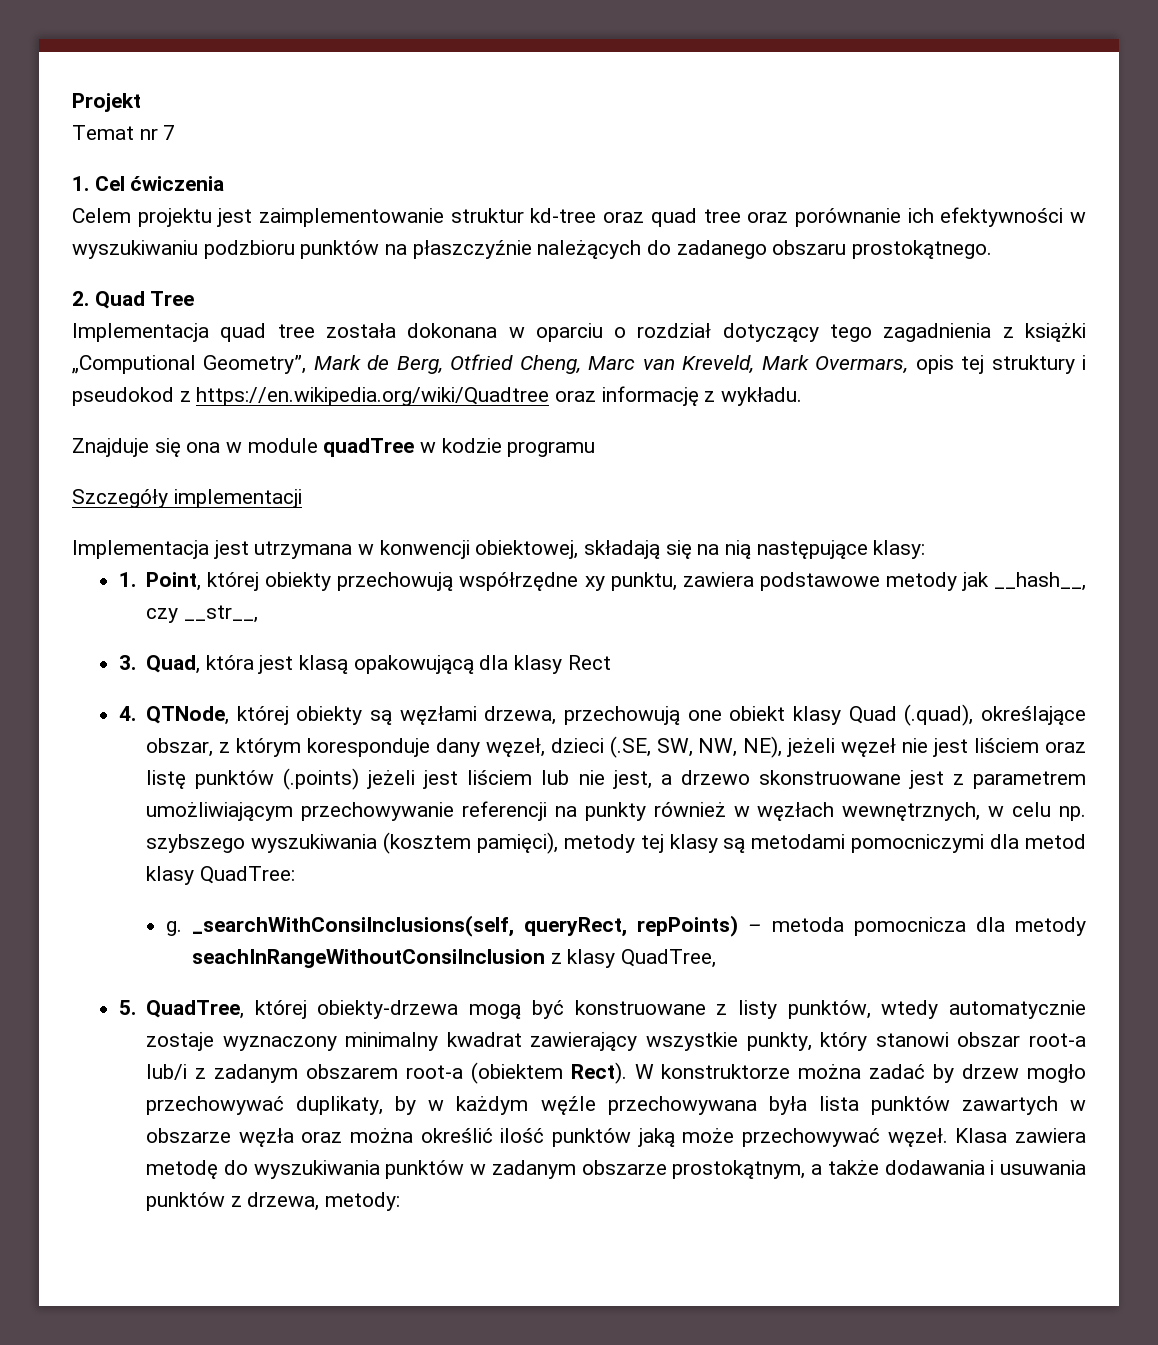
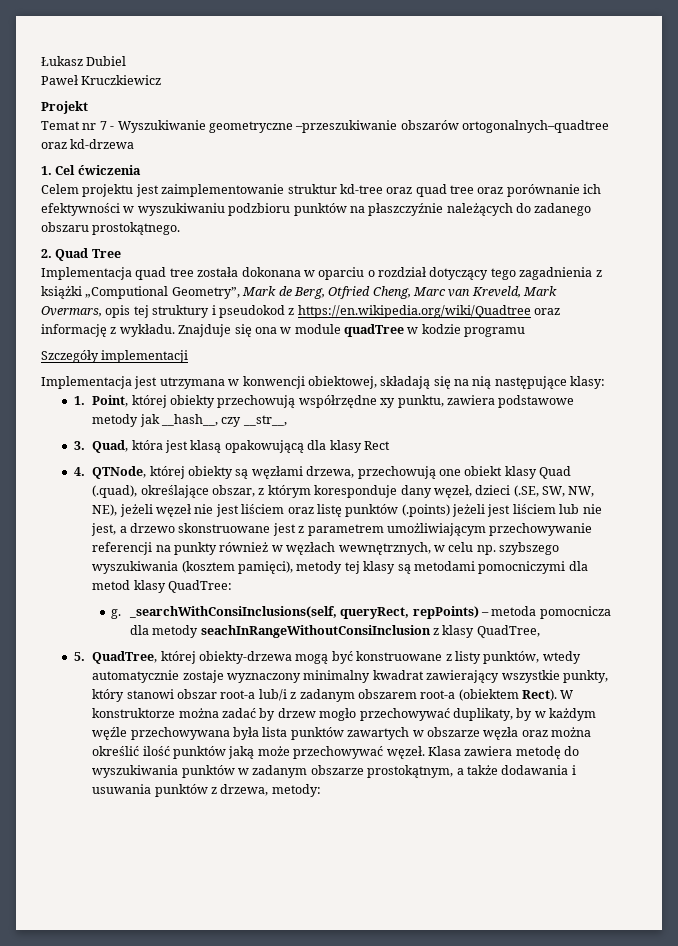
+ Łukasz Dubiel
+ Paweł Kruczkiewicz
- Temat nr 7
+ Temat nr 7 - Wyszukiwanie geometryczne –przeszukiwanie obszarów ortogonalnych–quadtree oraz kd-drzewa
- Implementacja quad tree została dokonana w oparciu o rozdział dotyczący tego zagadnienia z książki „Computional Geometry”, Mark de Berg, Otfried Cheng, Marc van Kreveld, Mark Overmars, opis tej struktury i pseudokod z https://en.wikipedia.org/wiki/Quadtree oraz informację z wykładu.
- Znajduje się ona w module quadTree w kodzie programu
+ Implementacja quad tree została dokonana w oparciu o rozdział dotyczący tego zagadnienia z książki „Computional Geometry”, Mark de Berg, Otfried Cheng, Marc van Kreveld, Mark Overmars, opis tej struktury i pseudokod z https://en.wikipedia.org/wiki/Quadtree oraz informację z wykładu. Znajduje się ona w module quadTree w kodzie programu

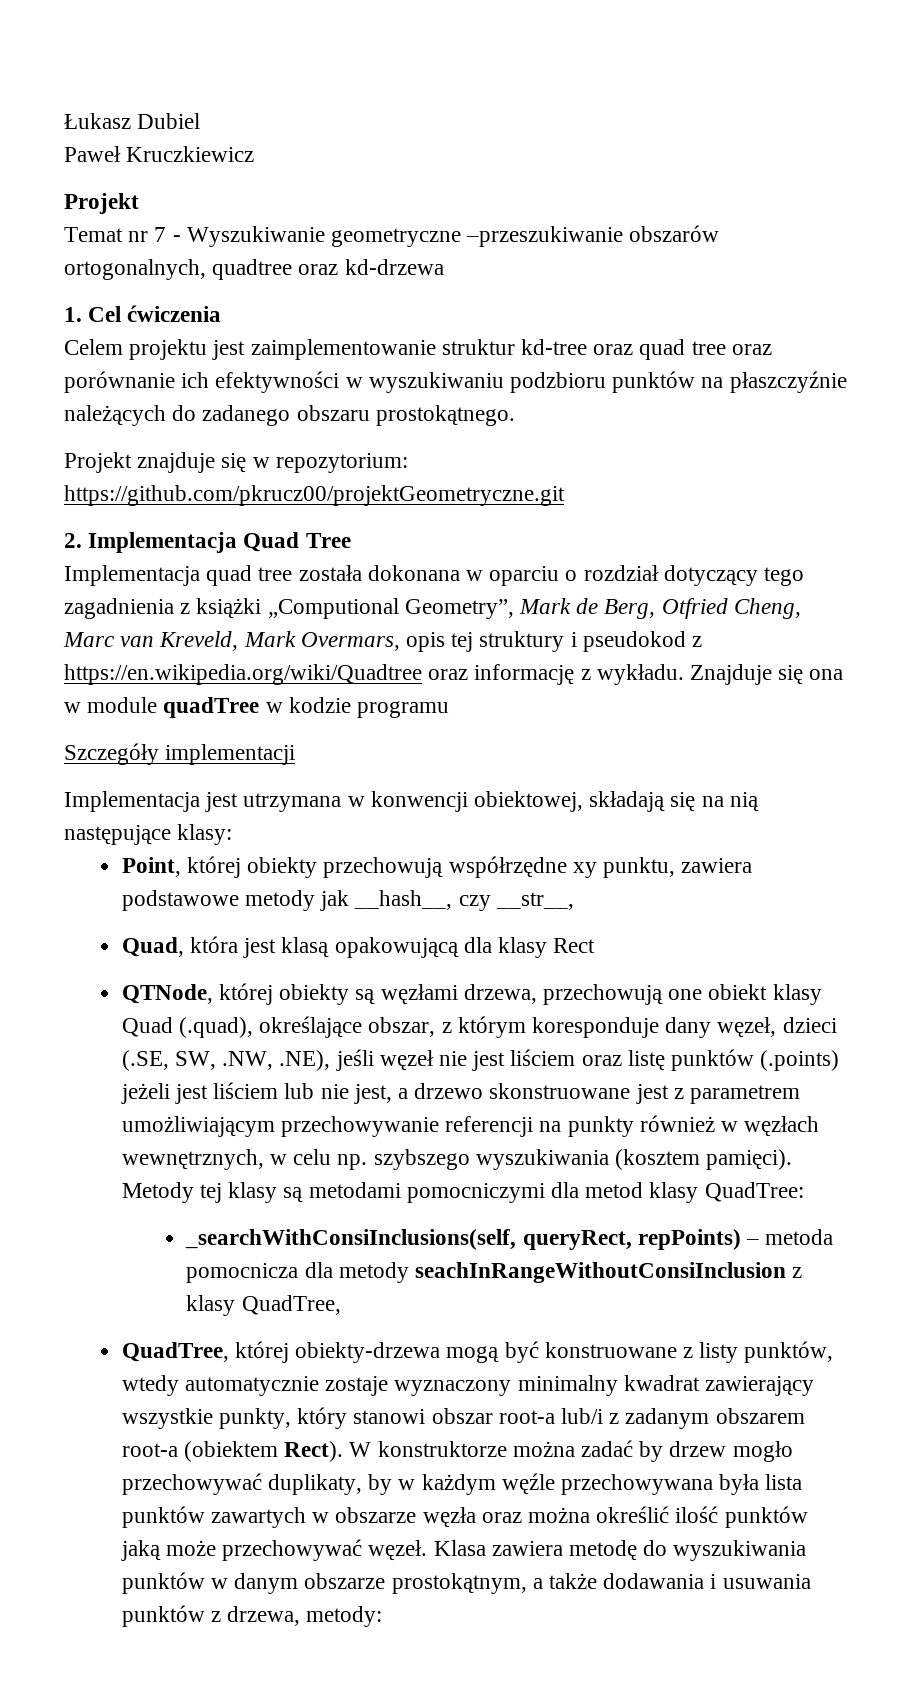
- Temat nr 7 - Wyszukiwanie geometryczne –przeszukiwanie obszarów ortogonalnych–quadtree oraz kd-drzewa
+ Temat nr 7 - Wyszukiwanie geometryczne –przeszukiwanie obszarów ortogonalnych, quadtree oraz kd-drzewa
+ Projekt znajduje się w repozytorium: https://github.com/pkrucz00/projektGeometryczne.git
- 2. Quad Tree
+ 2. Implementacja Quad Tree
- 1. Point, której obiekty przechowują współrzędne xy punktu, zawiera podstawowe metody jak __hash__, czy __str__,
+ Point, której obiekty przechowują współrzędne xy punktu, zawiera podstawowe metody jak __hash__, czy __str__,
- 3. Quad, która jest klasą opakowującą dla klasy Rect
+ Quad, która jest klasą opakowującą dla klasy Rect
- 4. QTNode, której obiekty są węzłami drzewa, przechowują one obiekt klasy Quad (.quad), określające obszar, z którym koresponduje dany węzeł, dzieci (.SE, SW, NW, NE), jeżeli węzeł nie jest liściem oraz listę punktów (.points) jeżeli jest liściem lub nie jest, a drzewo skonstruowane jest z parametrem umożliwiającym przechowywanie referencji na punkty również w węzłach wewnętrznych, w celu np. szybszego wyszukiwania (kosztem pamięci), metody tej klasy są metodami pomocniczymi dla metod klasy QuadTree:
+ QTNode, której obiekty są węzłami drzewa, przechowują one obiekt klasy Quad (.quad), określające obszar, z którym koresponduje dany węzeł, dzieci (.SE, SW, .NW, .NE), jeśli węzeł nie jest liściem oraz listę punktów (.points) jeżeli jest liściem lub nie jest, a drzewo skonstruowane jest z parametrem umożliwiającym przechowywanie referencji na punkty również w węzłach wewnętrznych, w celu np. szybszego wyszukiwania (kosztem pamięci). Metody tej klasy są metodami pomocniczymi dla metod klasy QuadTree:
- g.
- 5. QuadTree, której obiekty-drzewa mogą być konstruowane z listy punktów, wtedy automatycznie zostaje wyznaczony minimalny kwadrat zawierający wszystkie punkty, który stanowi obszar root-a lub/i z zadanym obszarem root-a (obiektem Rect).
+ QuadTree, której obiekty-drzewa mogą być konstruowane z listy punktów, wtedy automatycznie zostaje wyznaczony minimalny kwadrat zawierający wszystkie punkty, który stanowi obszar root-a lub/i z zadanym obszarem root-a (obiektem Rect).
- Klasa zawiera metodę do wyszukiwania punktów w zadanym obszarze prostokątnym, a także dodawania i usuwania punktów z drzewa, metody:
+ Klasa zawiera metodę do wyszukiwania punktów w danym obszarze prostokątnym, a także dodawania i usuwania punktów z drzewa, metody:

